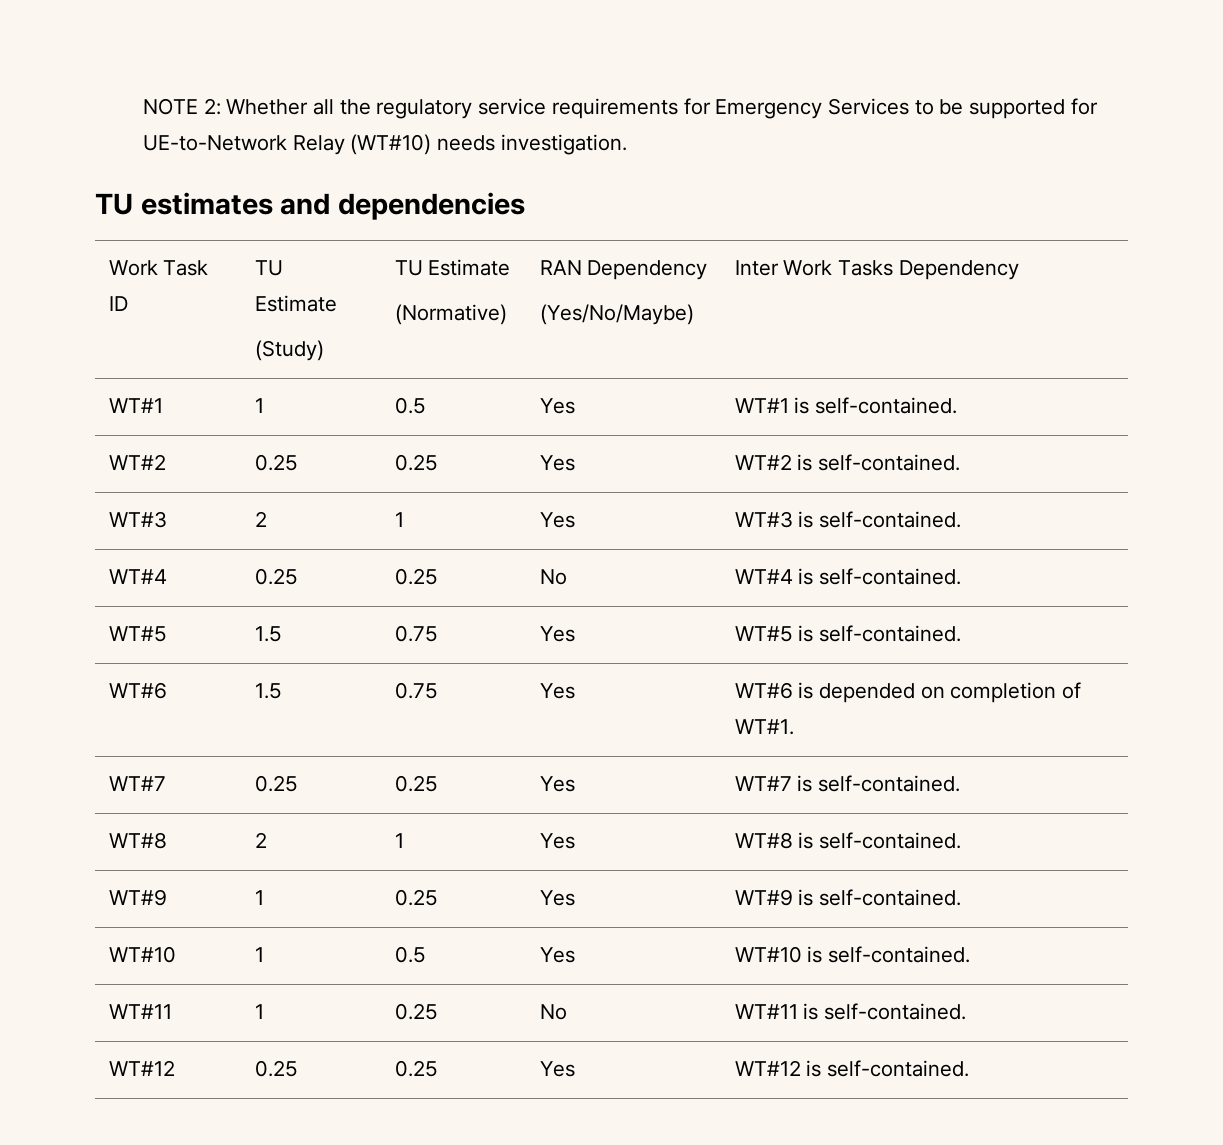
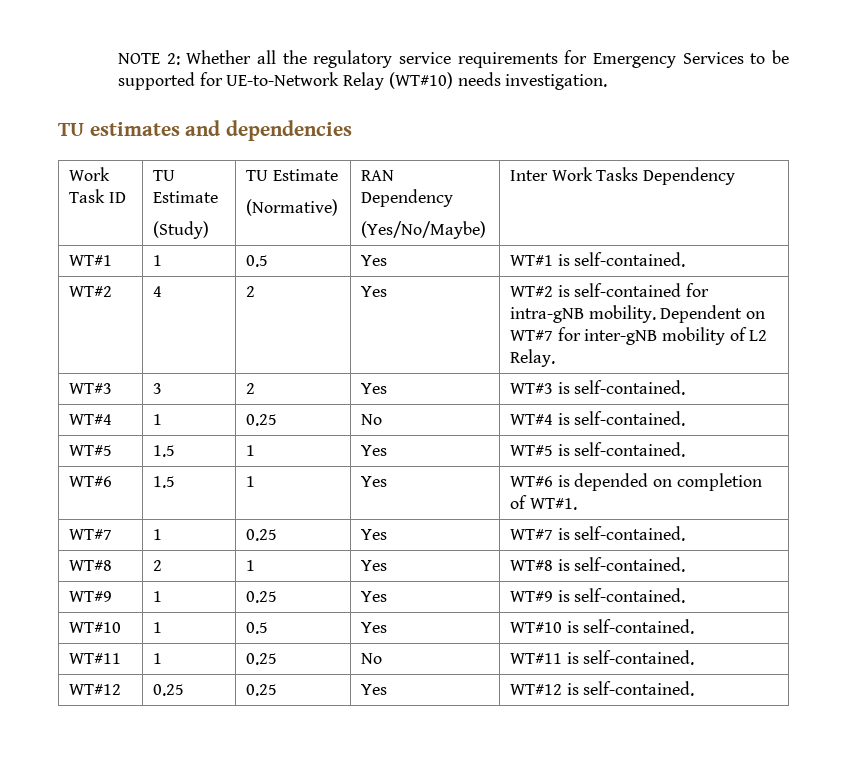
- WT#2 | 0.25 | 0.25 | Yes | WT#2 is self-contained.
- WT#3 | 2 | 1 | Yes | WT#3 is self-contained.
+ WT#2 | 4 | 2 | Yes | WT#2 is self-contained for intra-gNB mobility. Dependent on WT#7 for inter-gNB mobility of L2 Relay.
+ WT#3 | 3 | 2 | Yes | WT#3 is self-contained.
- WT#4 | 0.25 | 0.25 | No | WT#4 is self-contained.
+ WT#4 | 1 | 0.25 | No | WT#4 is self-contained.
- WT#5 | 1.5 | 0.75 | Yes | WT#5 is self-contained.
+ WT#5 | 1.5 | 1 | Yes | WT#5 is self-contained.
- WT#6 | 1.5 | 0.75 | Yes | WT#6 is depended on completion of WT#1.
+ WT#6 | 1.5 | 1 | Yes | WT#6 is depended on completion of WT#1.
- WT#7 | 0.25 | 0.25 | Yes | WT#7 is self-contained.
+ WT#7 | 1 | 0.25 | Yes | WT#7 is self-contained.

